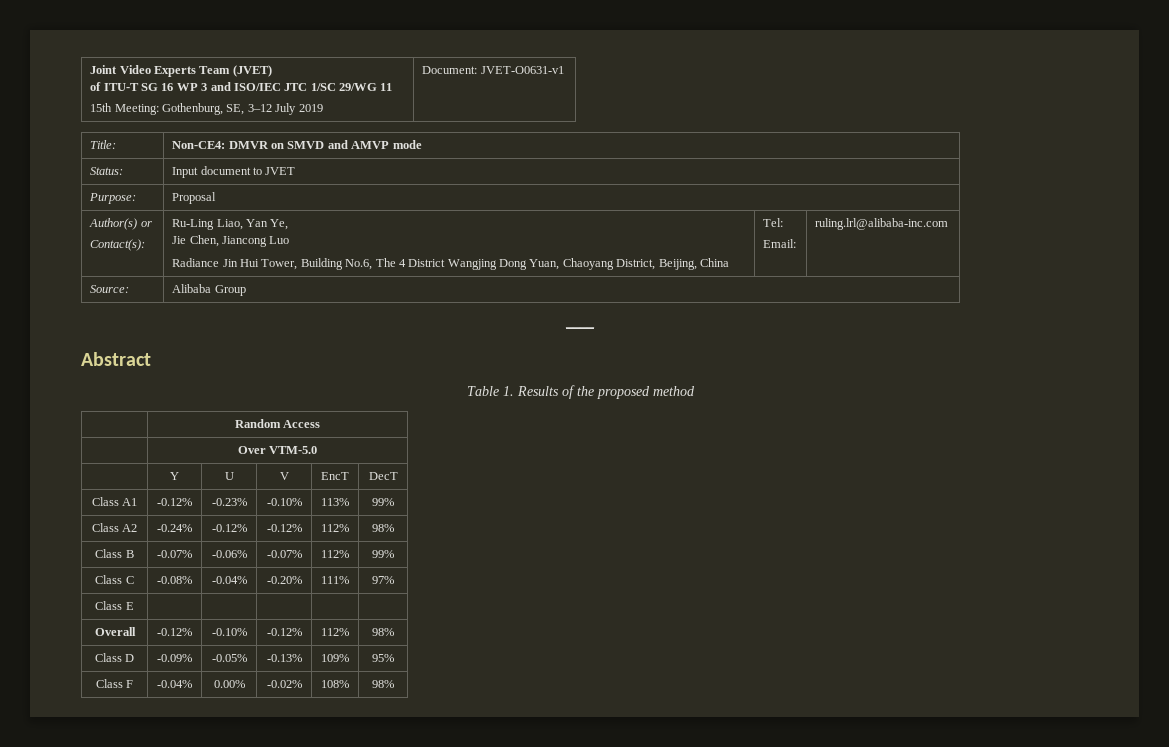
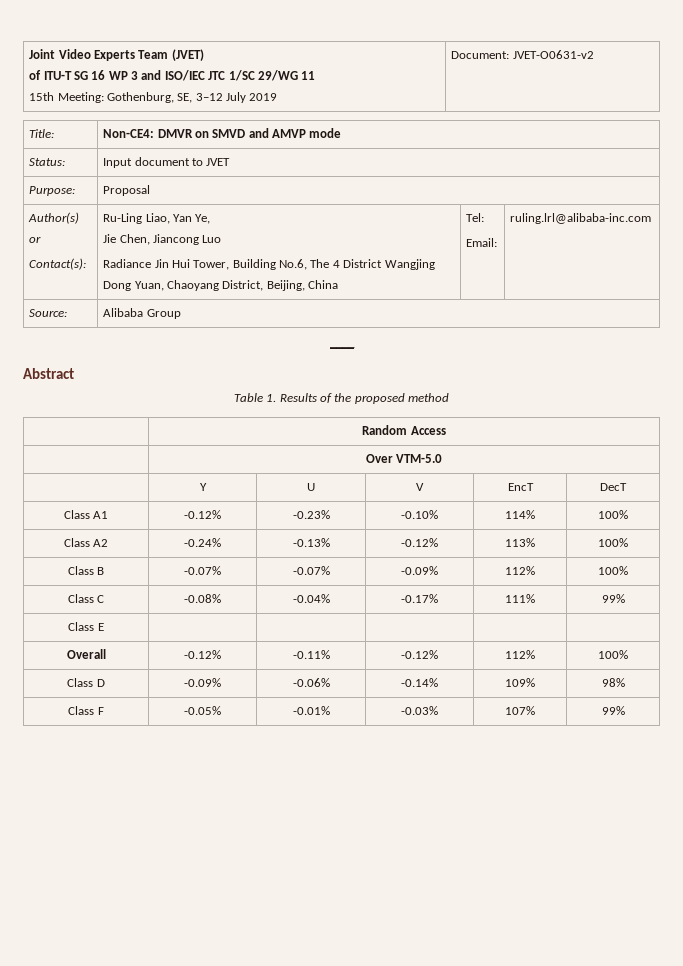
  Joint Video Experts Team (JVET)
  of ITU-T SG 16 WP 3 and ISO/IEC JTC 1/SC 29/WG 11
- 15th Meeting: Gothenburg, SE, 3–12 July 2019 | Document: JVET-O0631-v1
+ 15th Meeting: Gothenburg, SE, 3–12 July 2019 | Document: JVET-O0631-v2
- Class A1 | -0.12% | -0.23% | -0.10% | 113% | 99%
+ Class A1 | -0.12% | -0.23% | -0.10% | 114% | 100%
- Class A2 | -0.24% | -0.12% | -0.12% | 112% | 98%
+ Class A2 | -0.24% | -0.13% | -0.12% | 113% | 100%
- Class B | -0.07% | -0.06% | -0.07% | 112% | 99%
+ Class B | -0.07% | -0.07% | -0.09% | 112% | 100%
- Class C | -0.08% | -0.04% | -0.20% | 111% | 97%
+ Class C | -0.08% | -0.04% | -0.17% | 111% | 99%
- Overall | -0.12% | -0.10% | -0.12% | 112% | 98%
+ Overall | -0.12% | -0.11% | -0.12% | 112% | 100%
- Class D | -0.09% | -0.05% | -0.13% | 109% | 95%
+ Class D | -0.09% | -0.06% | -0.14% | 109% | 98%
- Class F | -0.04% | 0.00% | -0.02% | 108% | 98%
+ Class F | -0.05% | -0.01% | -0.03% | 107% | 99%

